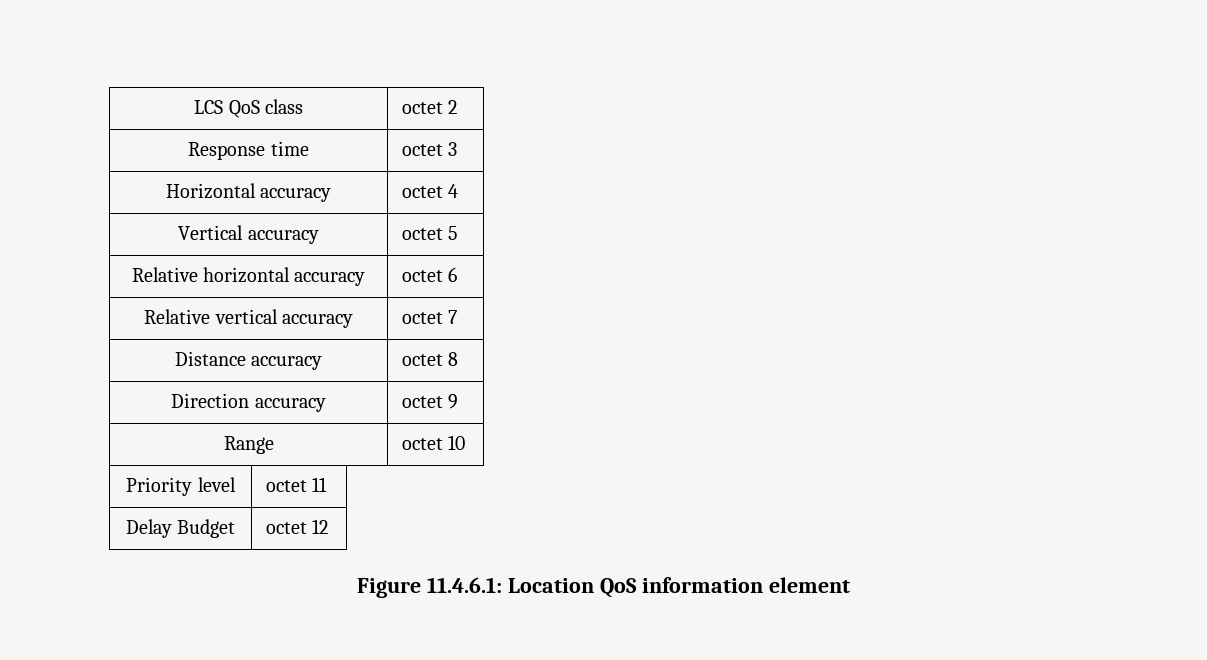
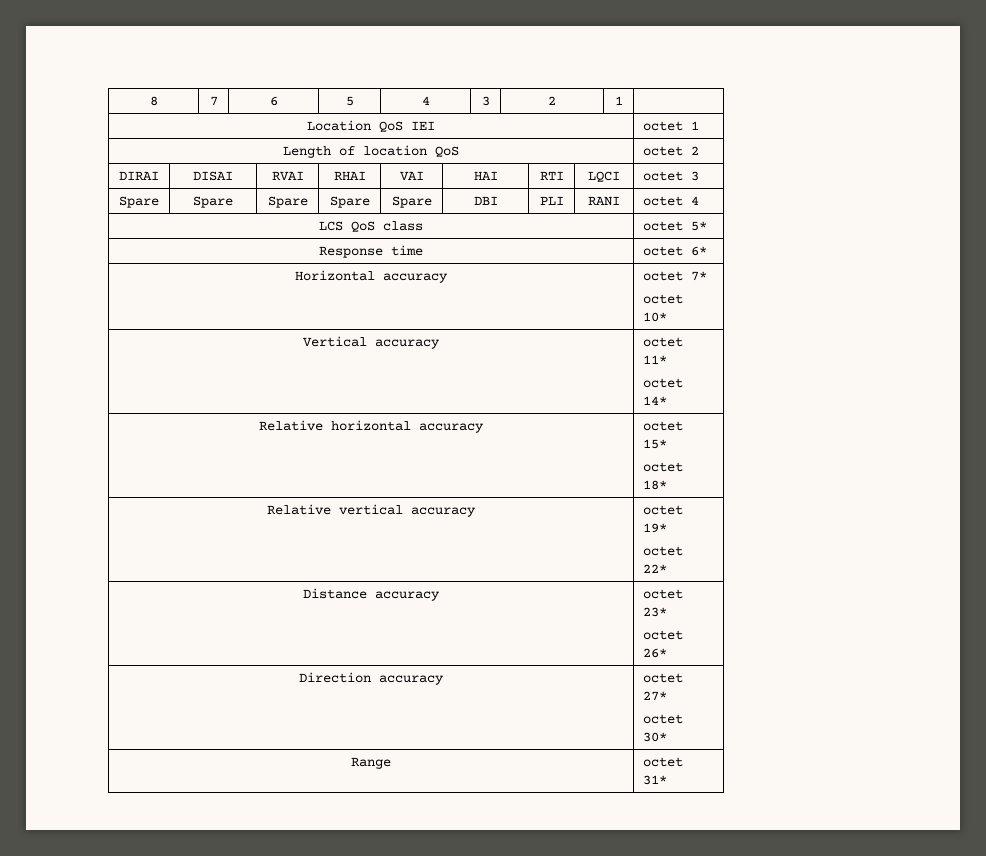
+ 8 | 7 | 6 | 5 | 4 | 3 | 2 | 1 |
+ Location QoS IEI | octet 1
+ Length of location QoS | octet 2
+ DIRAI | DISAI | RVAI | RHAI | VAI | HAI | RTI | LQCI | octet 3
+ Spare | Spare | Spare | Spare | Spare | DBI | PLI | RANI | octet 4
- LCS QoS class | octet 2
+ LCS QoS class | octet 5*
- Response time | octet 3
+ Response time | octet 6*
- Horizontal accuracy | octet 4
+ Horizontal accuracy | octet 7*
+ octet 10*
- Vertical accuracy | octet 5
+ Vertical accuracy | octet 11*
+ octet 14*
- Relative horizontal accuracy | octet 6
+ Relative horizontal accuracy | octet 15*
+ octet 18*
- Relative vertical accuracy | octet 7
+ Relative vertical accuracy | octet 19*
+ octet 22*
- Distance accuracy | octet 8
+ Distance accuracy | octet 23*
+ octet 26*
- Direction accuracy | octet 9
+ Direction accuracy | octet 27*
+ octet 30*
- Range | octet 10
- Priority level | octet 11
- Delay Budget | octet 12
- Figure 11.4.6.1: Location QoS information element
+ Range | octet 31*

